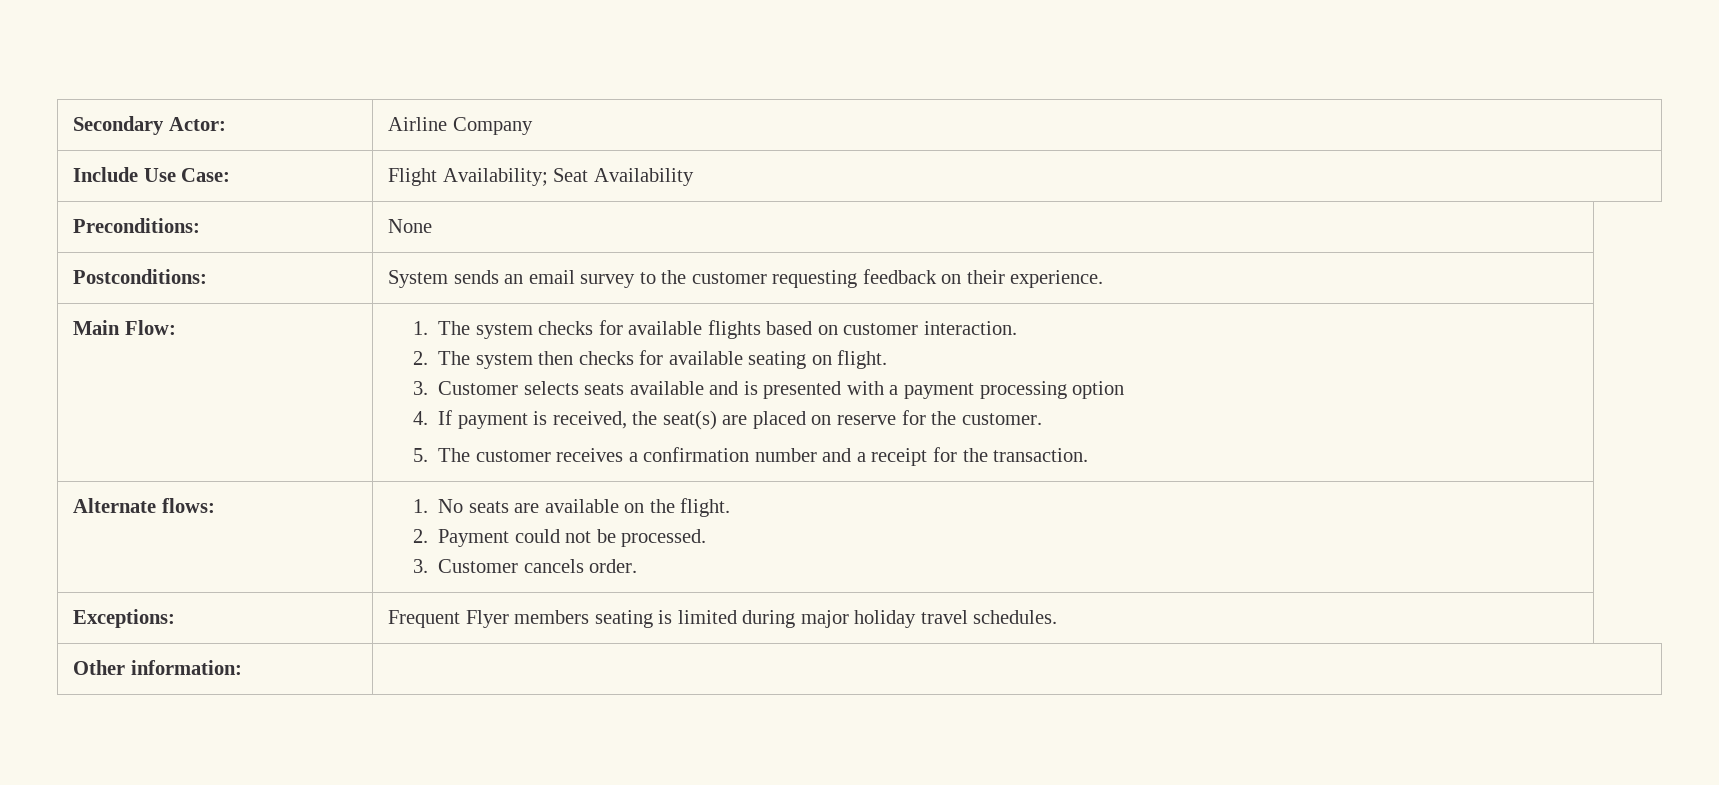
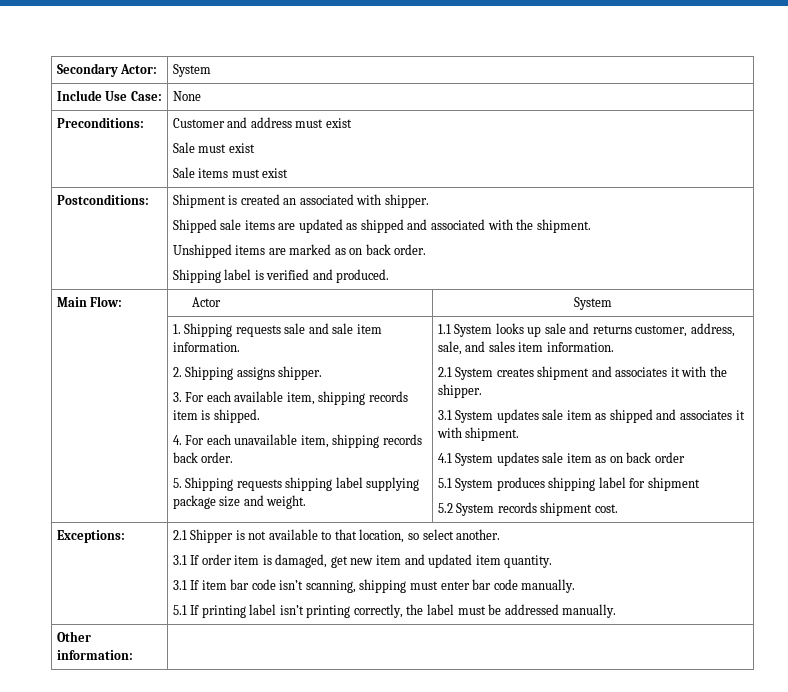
- Secondary Actor: | Airline Company
+ Secondary Actor: | System
- Include Use Case: | Flight Availability; Seat Availability
- Preconditions: | None
- Postconditions: | System sends an email survey to the customer requesting feedback on their experience.
- Main Flow: | 1. The system checks for available flights based on customer interaction.
- 2. The system then checks for available seating on flight.
- 3. Customer selects seats available and is presented with a payment processing option
- 4. If payment is received, the seat(s) are placed on reserve for the customer.
- 5. The customer receives a confirmation number and a receipt for the transaction.
- Alternate flows: | 1. No seats are available on the flight.
- 2. Payment could not be processed.
- 3. Customer cancels order.
- Exceptions: | Frequent Flyer members seating is limited during major holiday travel schedules.
+ Include Use Case: | None
+ Preconditions: | Customer and address must exist
+ Sale must exist
+ Sale items must exist
+ Postconditions: | Shipment is created an associated with shipper.
+ Shipped sale items are updated as shipped and associated with the shipment.
+ Unshipped items are marked as on back order.
+ Shipping label is verified and produced.
+ Main Flow: | Actor | System
+ | 1. Shipping requests sale and sale item information.
+ 2. Shipping assigns shipper.
+ 3. For each available item, shipping records item is shipped.
+ 4. For each unavailable item, shipping records back order.
+ 5. Shipping requests shipping label supplying package size and weight. | 1.1 System looks up sale and returns customer, address, sale, and sales item information.
+ 2.1 System creates shipment and associates it with the shipper.
+ 3.1 System updates sale item as shipped and associates it with shipment.
+ 4.1 System updates sale item as on back order
+ 5.1 System produces shipping label for shipment
+ 5.2 System records shipment cost.
+ Exceptions: | 2.1 Shipper is not available to that location, so select another.
+ 3.1 If order item is damaged, get new item and updated item quantity.
+ 3.1 If item bar code isn’t scanning, shipping must enter bar code manually.
+ 5.1 If printing label isn’t printing correctly, the label must be addressed manually.

